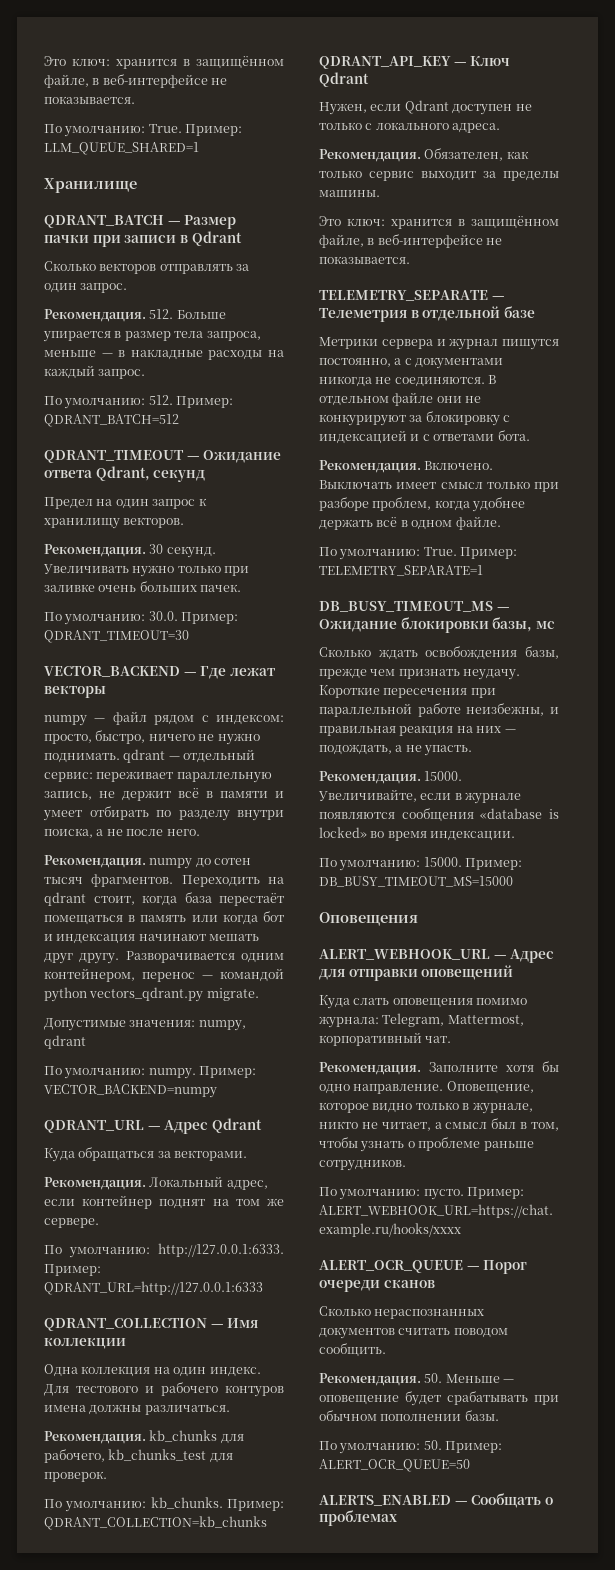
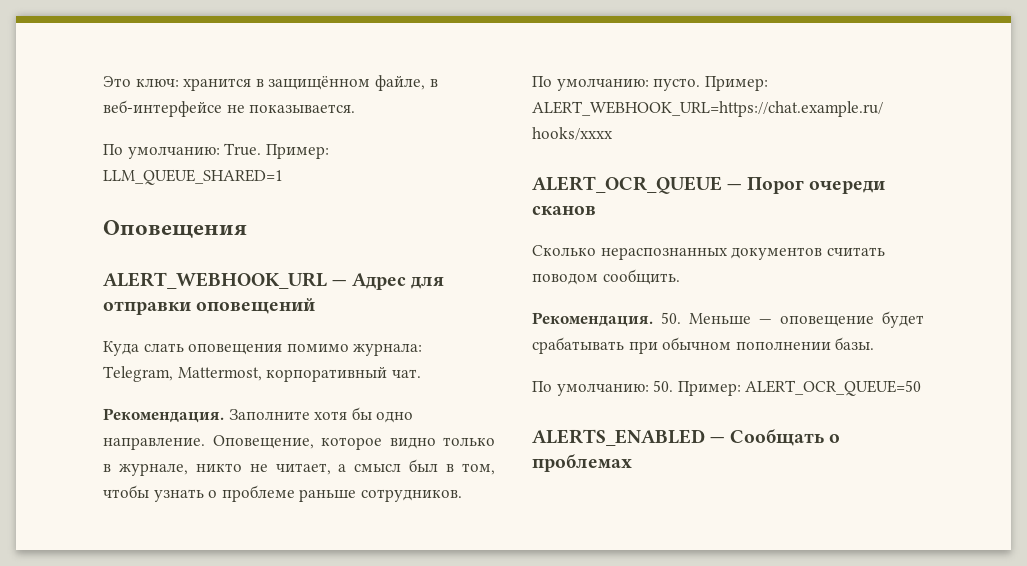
- Хранилище
- QDRANT_BATCH — Размер пачки при записи в Qdrant
- Сколько векторов отправлять за один запрос.
- Рекомендация. 512. Больше упирается в размер тела запроса, меньше — в накладные расходы на каждый запрос.
- По умолчанию: 512. Пример: QDRANT_BATCH=512
- QDRANT_TIMEOUT — Ожидание ответа Qdrant, секунд
- Предел на один запрос к хранилищу векторов.
- Рекомендация. 30 секунд. Увеличивать нужно только при заливке очень больших пачек.
- По умолчанию: 30.0. Пример: QDRANT_TIMEOUT=30
- VECTOR_BACKEND — Где лежат векторы
- numpy — файл рядом с индексом: просто, быстро, ничего не нужно поднимать. qdrant — отдельный сервис: переживает параллельную запись, не держит всё в памяти и умеет отбирать по разделу внутри поиска, а не после него.
- Рекомендация. numpy до сотен тысяч фрагментов. Переходить на qdrant стоит, когда база перестаёт помещаться в память или когда бот и индексация начинают мешать друг другу. Разворачивается одним контейнером, перенос — командой python vectors_qdrant.py migrate.
- Допустимые значения: numpy, qdrant
- По умолчанию: numpy. Пример: VECTOR_BACKEND=numpy
- QDRANT_URL — Адрес Qdrant
- Куда обращаться за векторами.
- Рекомендация. Локальный адрес, если контейнер поднят на том же сервере.
- По умолчанию: http://127.0.0.1:6333. Пример: QDRANT_URL=http://127.0.0.1:6333
- QDRANT_COLLECTION — Имя коллекции
- Одна коллекция на один индекс. Для тестового и рабочего контуров имена должны различаться.
- Рекомендация. kb_chunks для рабочего, kb_chunks_test для проверок.
- По умолчанию: kb_chunks. Пример: QDRANT_COLLECTION=kb_chunks
- QDRANT_API_KEY — Ключ Qdrant
- Нужен, если Qdrant доступен не только с локального адреса.
- Рекомендация. Обязателен, как только сервис выходит за пределы машины.
- Это ключ: хранится в защищённом файле, в веб-интерфейсе не показывается.
- TELEMETRY_SEPARATE — Телеметрия в отдельной базе
- Метрики сервера и журнал пишутся постоянно, а с документами никогда не соединяются. В отдельном файле они не конкурируют за блокировку с индексацией и с ответами бота.
- Рекомендация. Включено. Выключать имеет смысл только при разборе проблем, когда удобнее держать всё в одном файле.
- По умолчанию: True. Пример: TELEMETRY_SEPARATE=1
- DB_BUSY_TIMEOUT_MS — Ожидание блокировки базы, мс
- Сколько ждать освобождения базы, прежде чем признать неудачу. Короткие пересечения при параллельной работе неизбежны, и правильная реакция на них — подождать, а не упасть.
- Рекомендация. 15000. Увеличивайте, если в журнале появляются сообщения «database is locked» во время индексации.
- По умолчанию: 15000. Пример: DB_BUSY_TIMEOUT_MS=15000

